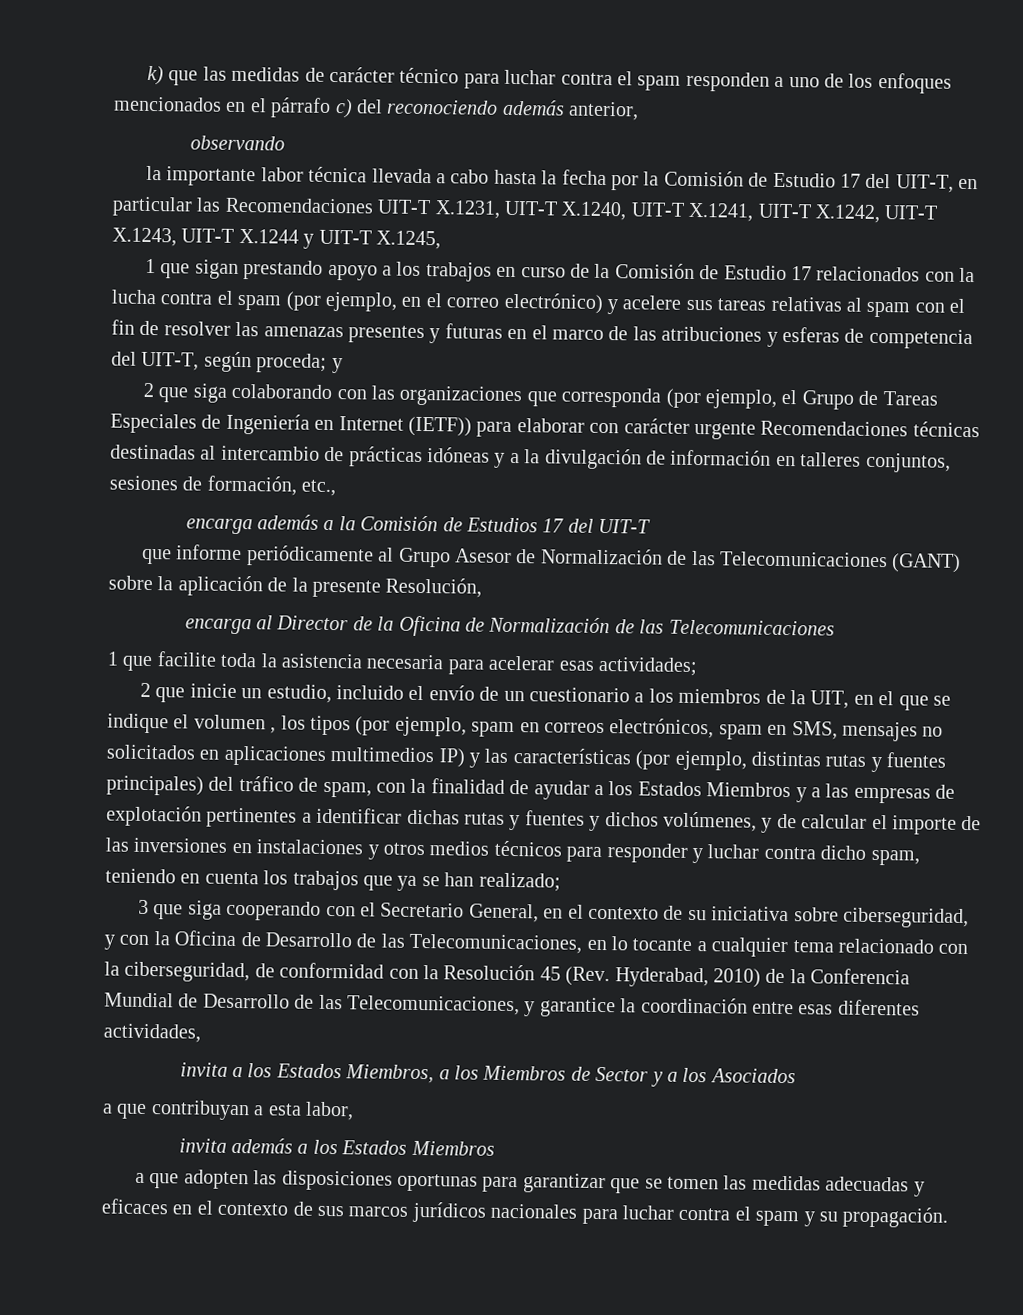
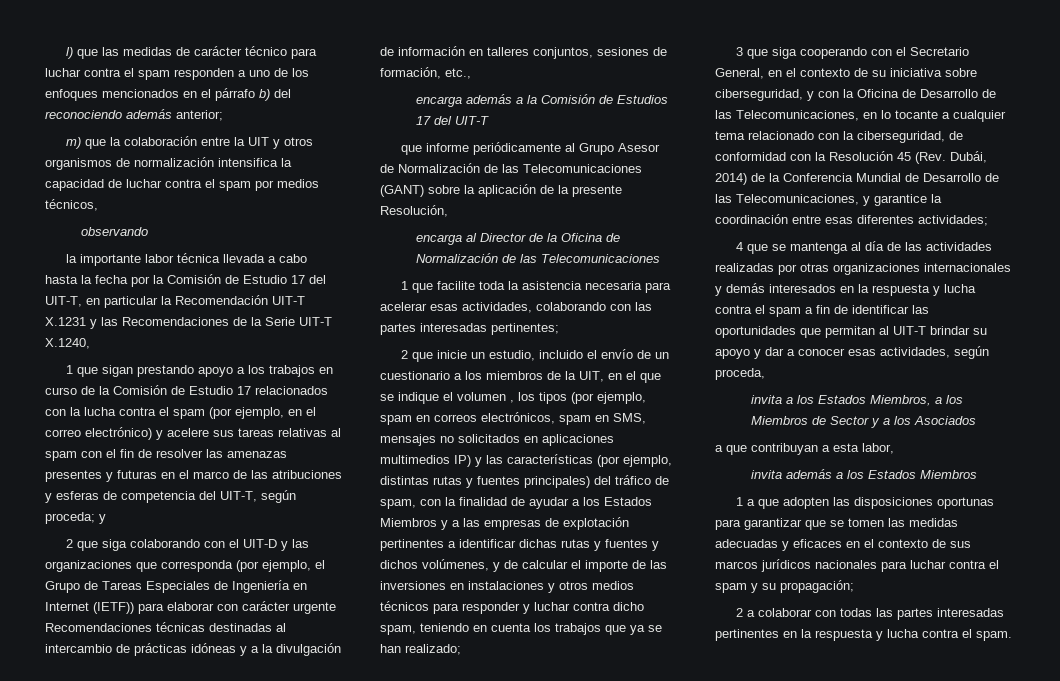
- k) que las medidas de carácter técnico para luchar contra el spam responden a uno de los enfoques mencionados en el párrafo c) del reconociendo además anterior,
+ l) que las medidas de carácter técnico para luchar contra el spam responden a uno de los enfoques mencionados en el párrafo b) del reconociendo además anterior;
+ m) que la colaboración entre la UIT y otros organismos de normalización intensifica la capacidad de luchar contra el spam por medios técnicos,
- la importante labor técnica llevada a cabo hasta la fecha por la Comisión de Estudio 17 del UIT-T, en particular las Recomendaciones UIT-T X.1231, UIT-T X.1240, UIT-T X.1241, UIT-T X.1242, UIT-T X.1243, UIT-T X.1244 y UIT-T X.1245,
+ la importante labor técnica llevada a cabo hasta la fecha por la Comisión de Estudio 17 del UIT-T, en particular la Recomendación UIT-T X.1231 y las Recomendaciones de la Serie UIT-T X.1240,
- 2 que siga colaborando con las organizaciones que corresponda (por ejemplo, el Grupo de Tareas Especiales de Ingeniería en Internet (IETF)) para elaborar con carácter urgente Recomendaciones técnicas destinadas al intercambio de prácticas idóneas y a la divulgación de información en talleres conjuntos, sesiones de formación, etc.,
+ 2 que siga colaborando con el UIT-D y las organizaciones que corresponda (por ejemplo, el Grupo de Tareas Especiales de Ingeniería en Internet (IETF)) para elaborar con carácter urgente Recomendaciones técnicas destinadas al intercambio de prácticas idóneas y a la divulgación de información en talleres conjuntos, sesiones de formación, etc.,
- 1 que facilite toda la asistencia necesaria para acelerar esas actividades;
+ 1 que facilite toda la asistencia necesaria para acelerar esas actividades, colaborando con las partes interesadas pertinentes;
- 3 que siga cooperando con el Secretario General, en el contexto de su iniciativa sobre ciberseguridad, y con la Oficina de Desarrollo de las Telecomunicaciones, en lo tocante a cualquier tema relacionado con la ciberseguridad, de conformidad con la Resolución 45 (Rev. Hyderabad, 2010) de la Conferencia Mundial de Desarrollo de las Telecomunicaciones, y garantice la coordinación entre esas diferentes actividades,
+ 3 que siga cooperando con el Secretario General, en el contexto de su iniciativa sobre ciberseguridad, y con la Oficina de Desarrollo de las Telecomunicaciones, en lo tocante a cualquier tema relacionado con la ciberseguridad, de conformidad con la Resolución 45 (Rev. Dubái, 2014) de la Conferencia Mundial de Desarrollo de las Telecomunicaciones, y garantice la coordinación entre esas diferentes actividades;
+ 4 que se mantenga al día de las actividades realizadas por otras organizaciones internacionales y demás interesados en la respuesta y lucha contra el spam a fin de identificar las oportunidades que permitan al UIT-T brindar su apoyo y dar a conocer esas actividades, según proceda,
- a que adopten las disposiciones oportunas para garantizar que se tomen las medidas adecuadas y eficaces en el contexto de sus marcos jurídicos nacionales para luchar contra el spam y su propagación.
+ 1 a que adopten las disposiciones oportunas para garantizar que se tomen las medidas adecuadas y eficaces en el contexto de sus marcos jurídicos nacionales para luchar contra el spam y su propagación;
+ 2 a colaborar con todas las partes interesadas pertinentes en la respuesta y lucha contra el spam.

